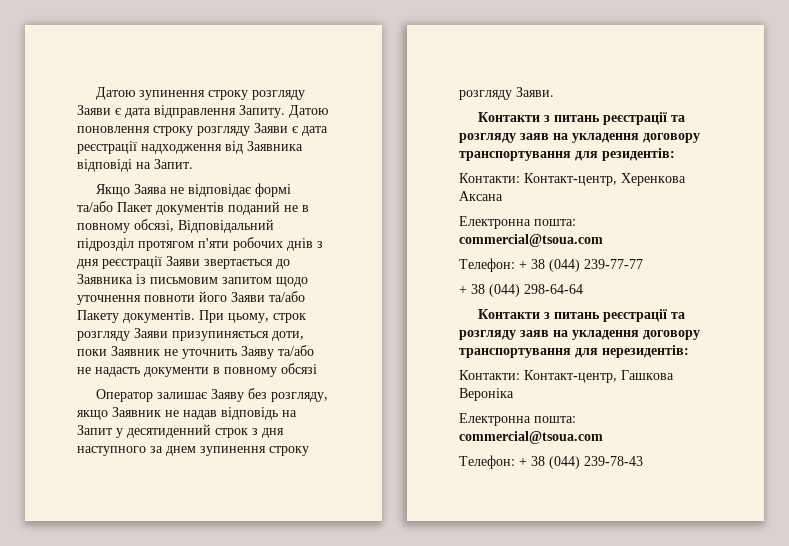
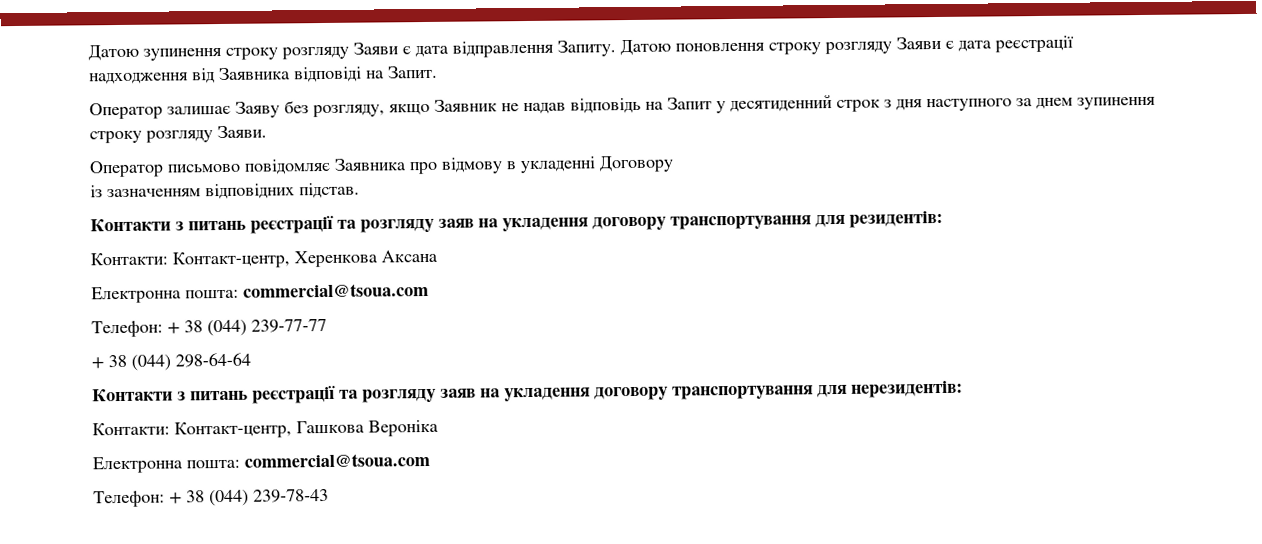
- Якщо Заява не відповідає формі та/або Пакет документів поданий не в повному обсязі, Відповідальний підрозділ протягом п'яти робочих днів з дня реєстрації Заяви звертається до Заявника із письмовим запитом щодо уточнення повноти його Заяви та/або Пакету документів. При цьому, строк розгляду Заяви призупиняється доти, поки Заявник не уточнить Заяву та/або не надасть документи в повному обсязі
+ Оператор письмово повідомляє Заявника про відмову в укладенні Договору
+ із зазначенням відповідних підстав.

